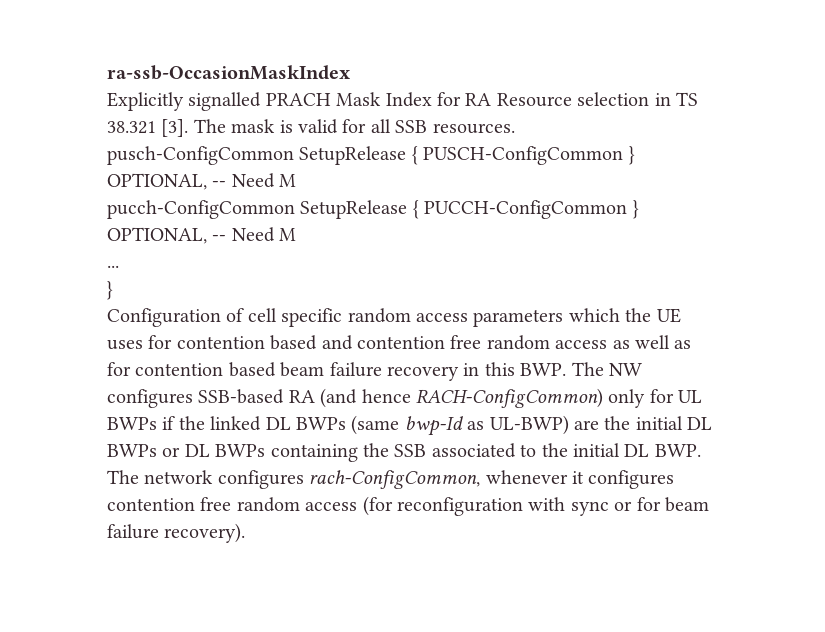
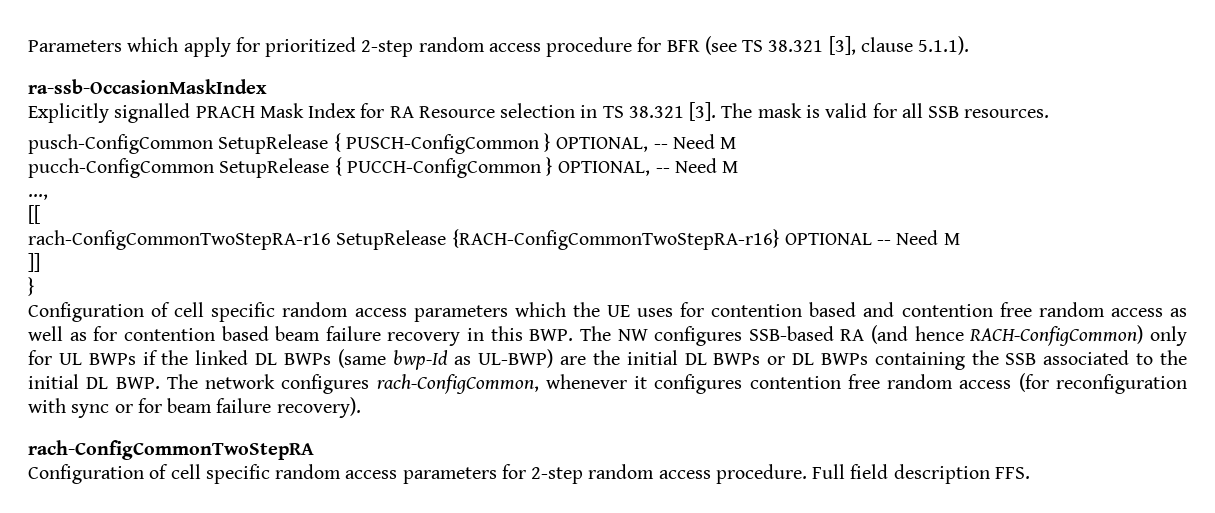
+ Parameters which apply for prioritized 2-step random access procedure for BFR (see TS 38.321 [3], clause 5.1.1).
- ...
+ ...,
+ [[
+ rach-ConfigCommonTwoStepRA-r16 SetupRelease {RACH-ConfigCommonTwoStepRA-r16} OPTIONAL -- Need M
+ ]]
+ rach-ConfigCommonTwoStepRA
+ Configuration of cell specific random access parameters for 2-step random access procedure. Full field description FFS.

